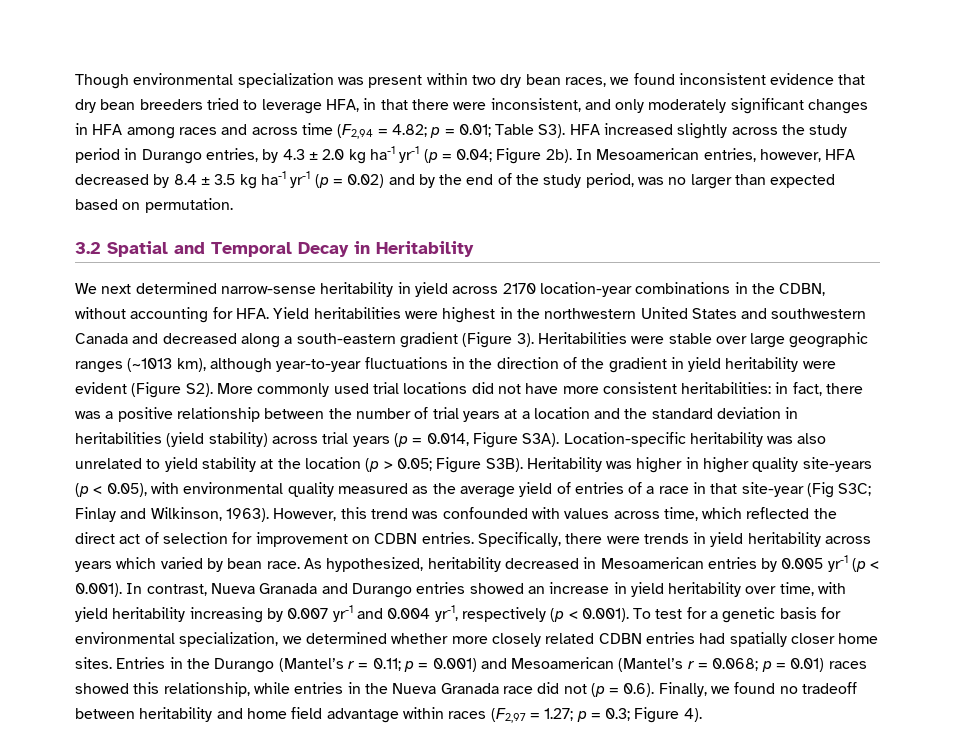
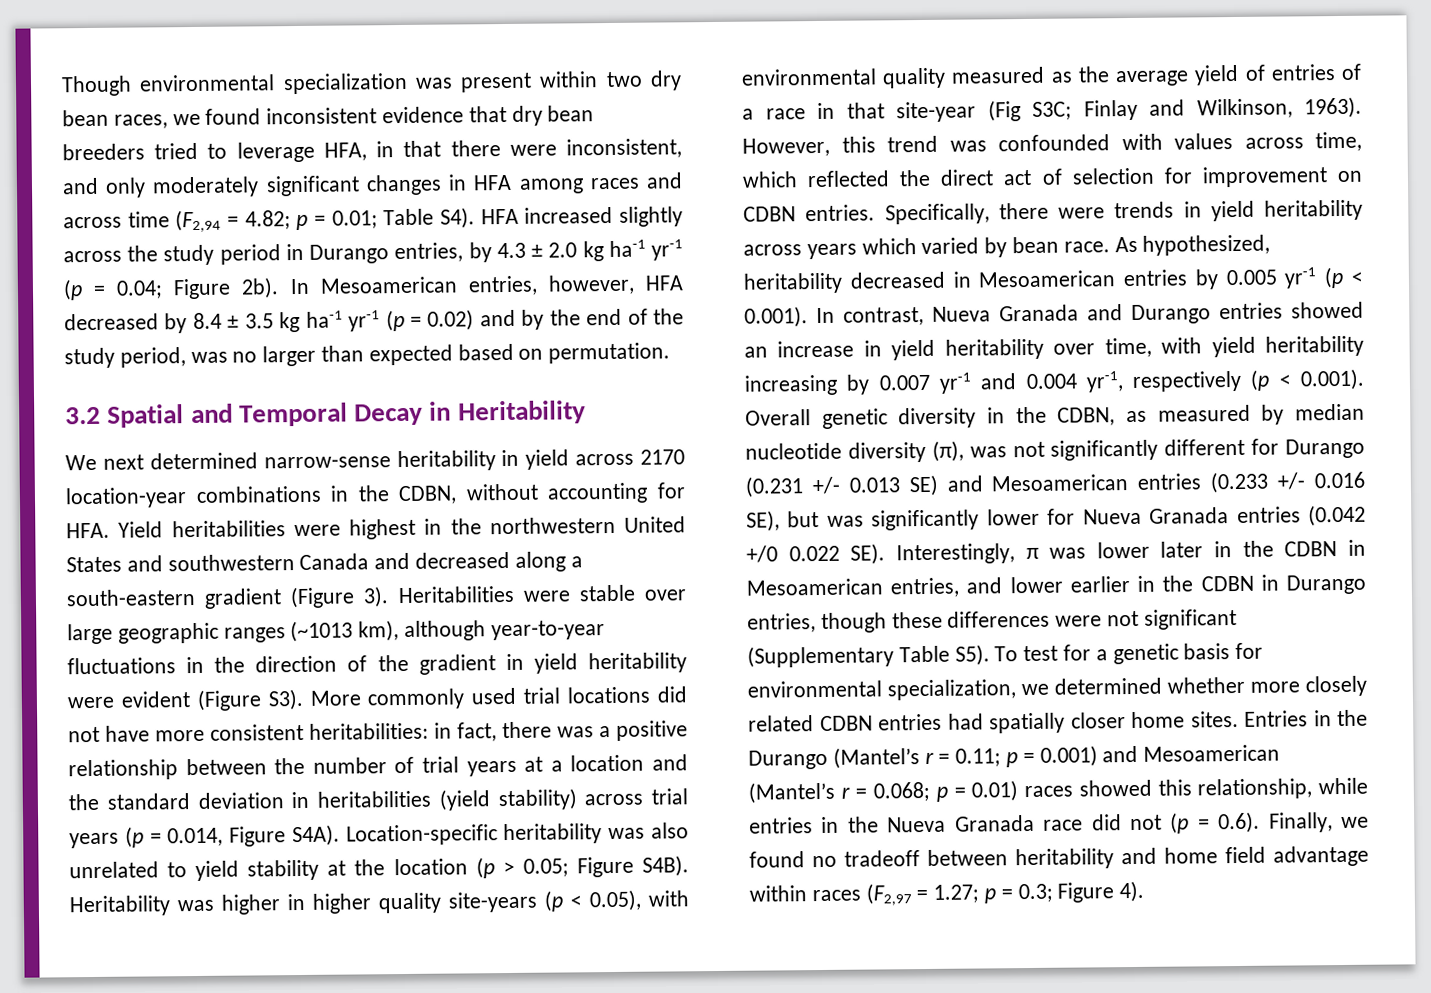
- Table S3). HFA increased slightly across the study period in Durango entries, by 4.3 ± 2.0 kg ha-1 yr-1 (p = 0.04;
+ Table S4). HFA increased slightly across the study period in Durango entries, by 4.3 ± 2.0 kg ha-1 yr-1 (p = 0.04;
- Heritabilities were stable over large geographic ranges (~1013 km), although year-to-year fluctuations in the direction of the gradient in yield heritability were evident (Figure S2). More commonly used trial locations did not have more consistent heritabilities:
+ Heritabilities were stable over large geographic ranges (~1013 km), although year-to-year fluctuations in the direction of the gradient in yield heritability were evident (Figure S3). More commonly used trial locations did not have more consistent heritabilities:
- in fact, there was a positive relationship between the number of trial years at a location and the standard deviation in heritabilities (yield stability) across trial years (p = 0.014, Figure S3A).
+ in fact, there was a positive relationship between the number of trial years at a location and the standard deviation in heritabilities (yield stability) across trial years (p = 0.014, Figure S4A).
- Location-specific heritability was also unrelated to yield stability at the location (p > 0.05; Figure S3B).
+ Location-specific heritability was also unrelated to yield stability at the location (p > 0.05; Figure S4B).
- As hypothesized, heritability decreased in Mesoamerican entries by 0.005 yr-1 (p < 0.001). In contrast, Nueva Granada and Durango entries showed an increase in yield heritability over time, with yield heritability increasing by 0.007 yr-1 and 0.004 yr-1, respectively (p < 0.001). To test for a genetic basis for environmental specialization, we determined whether more closely related CDBN entries had spatially closer home sites.
+ As hypothesized, heritability decreased in Mesoamerican entries by 0.005 yr-1 (p < 0.001). In contrast, Nueva Granada and Durango entries showed an increase in yield heritability over time, with yield heritability increasing by 0.007 yr-1 and 0.004 yr-1, respectively (p < 0.001). Overall genetic diversity in the CDBN, as measured by median nucleotide diversity (π), was not significantly different for Durango (0.231 +/- 0.013 SE) and Mesoamerican entries (0.233 +/- 0.016 SE), but was significantly lower for Nueva Granada entries (0.042 +/0 0.022 SE). Interestingly, π was lower later in the CDBN in Mesoamerican entries, and lower earlier in the CDBN in Durango entries, though these differences were not significant (Supplementary Table S5). To test for a genetic basis for environmental specialization, we determined whether more closely related CDBN entries had spatially closer home sites.

